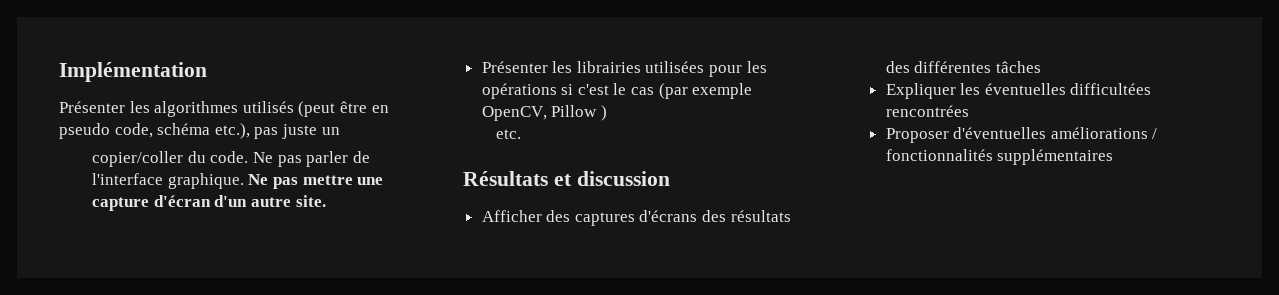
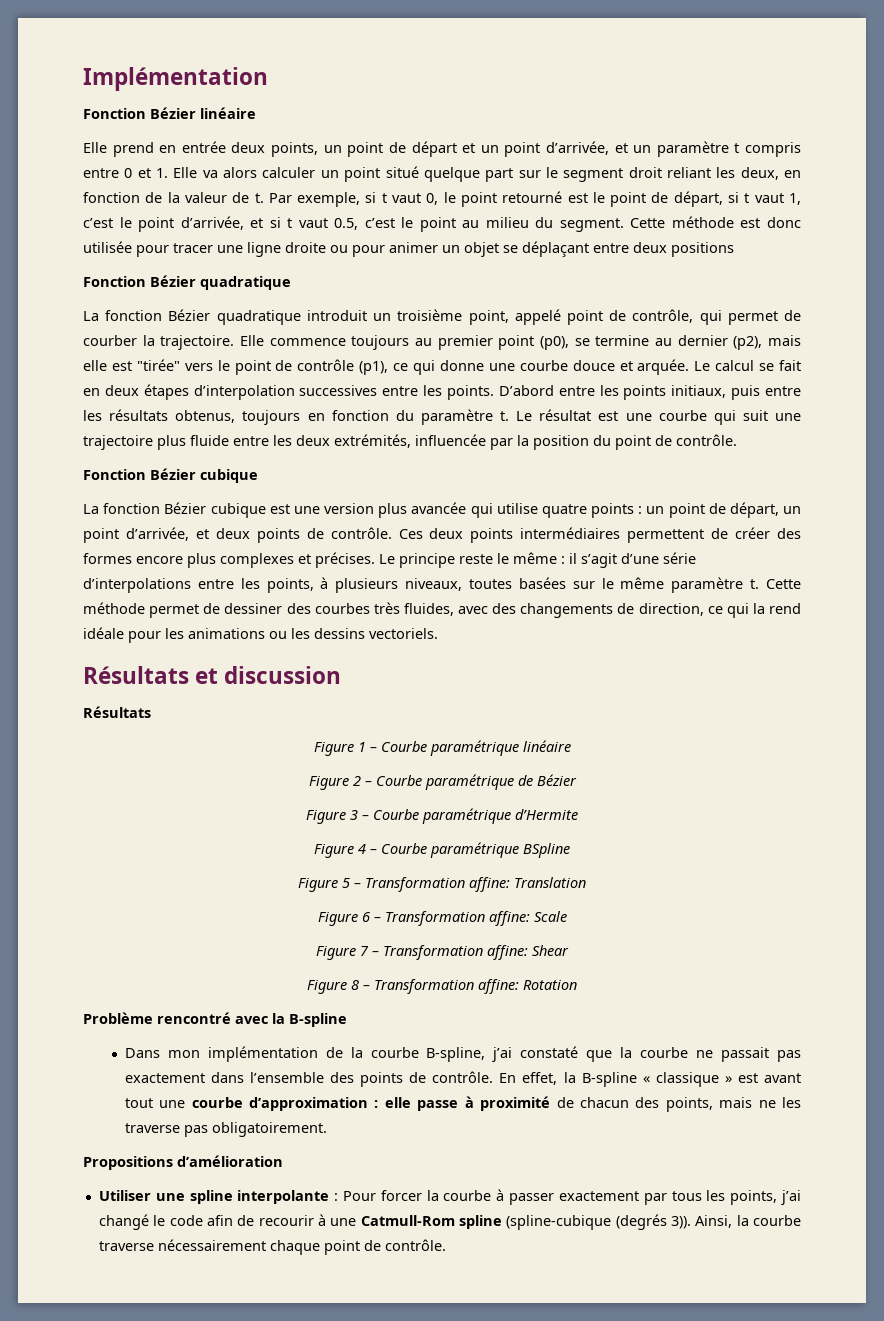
- Présenter les algorithmes utilisés (peut être en pseudo code, schéma etc.), pas juste un
- copier/coller du code. Ne pas parler de l'interface graphique. Ne pas mettre une capture d'écran d'un autre site.
- Présenter les librairies utilisées pour les opérations si c'est le cas (par exemple OpenCV, Pillow )
- etc.
+ Fonction Bézier linéaire
+ Elle prend en entrée deux points, un point de départ et un point d’arrivée, et un paramètre t compris entre 0 et 1. Elle va alors calculer un point situé quelque part sur le segment droit reliant les deux, en fonction de la valeur de t. Par exemple, si t vaut 0, le point retourné est le point de départ, si t vaut 1, c’est le point d’arrivée, et si t vaut 0.5, c’est le point au milieu du segment. Cette méthode est donc utilisée pour tracer une ligne droite ou pour animer un objet se déplaçant entre deux positions
+ Fonction Bézier quadratique
+ La fonction Bézier quadratique introduit un troisième point, appelé point de contrôle, qui permet de courber la trajectoire. Elle commence toujours au premier point (p0), se termine au dernier (p2), mais elle est "tirée" vers le point de contrôle (p1), ce qui donne une courbe douce et arquée. Le calcul se fait en deux étapes d’interpolation successives entre les points. D’abord entre les points initiaux, puis entre les résultats obtenus, toujours en fonction du paramètre t. Le résultat est une courbe qui suit une trajectoire plus fluide entre les deux extrémités, influencée par la position du point de contrôle.
+ Fonction Bézier cubique
+ La fonction Bézier cubique est une version plus avancée qui utilise quatre points : un point de départ, un point d’arrivée, et deux points de contrôle. Ces deux points intermédiaires permettent de créer des formes encore plus complexes et précises. Le principe reste le même : il s’agit d’une série d’interpolations entre les points, à plusieurs niveaux, toutes basées sur le même paramètre t. Cette méthode permet de dessiner des courbes très fluides, avec des changements de direction, ce qui la rend idéale pour les animations ou les dessins vectoriels.
  Résultats et discussion
- Afficher des captures d'écrans des résultats des différentes tâches
- Expliquer les éventuelles difficultées rencontrées
- Proposer d'éventuelles améliorations / fonctionnalités supplémentaires
+ Résultats
+ Figure 1 – Courbe paramétrique linéaire
+ Figure 2 – Courbe paramétrique de Bézier
+ Figure 3 – Courbe paramétrique d’Hermite
+ Figure 4 – Courbe paramétrique BSpline
+ Figure 5 – Transformation affine: Translation
+ Figure 6 – Transformation affine: Scale
+ Figure 7 – Transformation affine: Shear
+ Figure 8 – Transformation affine: Rotation
+ Problème rencontré avec la B-spline
+ Dans mon implémentation de la courbe B-spline, j’ai constaté que la courbe ne passait pas exactement dans l’ensemble des points de contrôle. En effet, la B-spline « classique » est avant tout une courbe d’approximation : elle passe à proximité de chacun des points, mais ne les traverse pas obligatoirement.
+ Propositions d’amélioration
+ Utiliser une spline interpolante : Pour forcer la courbe à passer exactement par tous les points, j’ai changé le code afin de recourir à une Catmull-Rom spline (spline-cubique (degrés 3)). Ainsi, la courbe traverse nécessairement chaque point de contrôle.

